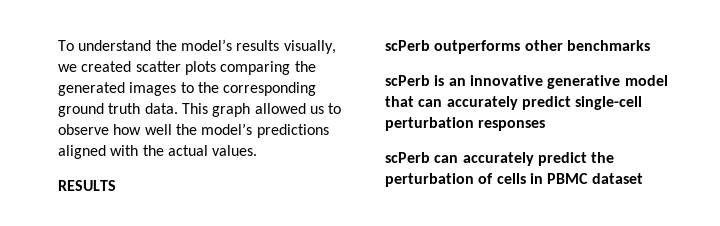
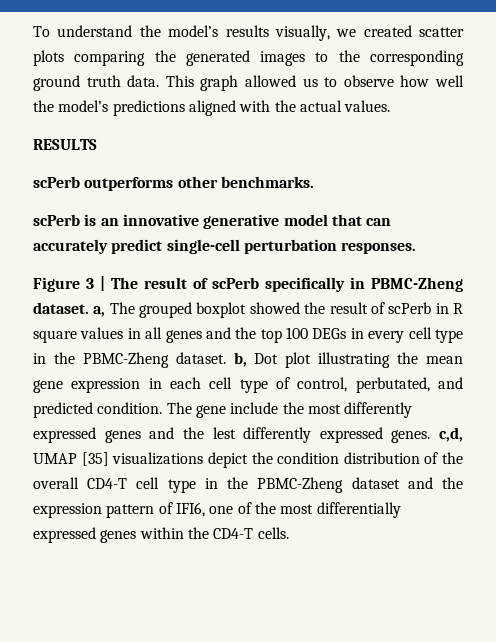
- scPerb outperforms other benchmarks
+ scPerb outperforms other benchmarks.
- scPerb is an innovative generative model that can accurately predict single-cell perturbation responses
- scPerb can accurately predict the perturbation of cells in PBMC dataset
+ scPerb is an innovative generative model that can accurately predict single-cell perturbation responses.
+ Figure 3 | The result of scPerb specifically in PBMC-Zheng dataset. a, The grouped boxplot showed the result of scPerb in R square values in all genes and the top 100 DEGs in every cell type in the PBMC-Zheng dataset. b, Dot plot illustrating the mean gene expression in each cell type of control, perbutated, and predicted condition. The gene include the most differently expressed genes and the lest differently expressed genes. c,d, UMAP [35] visualizations depict the condition distribution of the overall CD4-T cell type in the PBMC-Zheng dataset and the expression pattern of IFI6, one of the most differentially expressed genes within the CD4-T cells.

